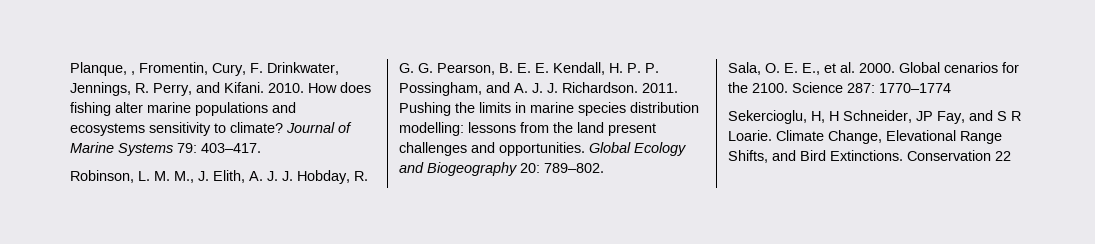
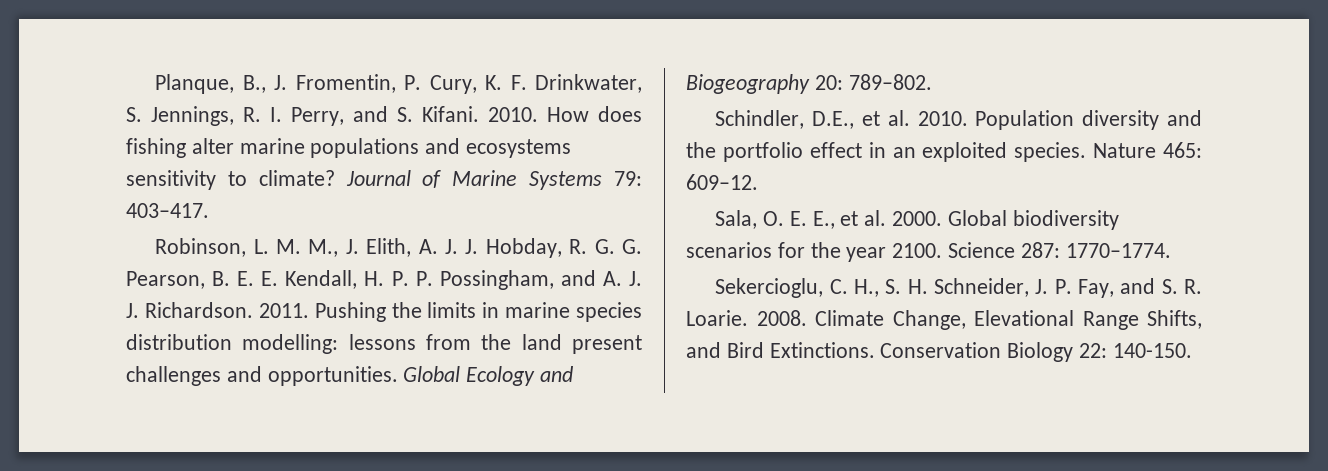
- Planque, , Fromentin, Cury, F. Drinkwater, Jennings, R. Perry, and Kifani.
+ Planque, B., J. Fromentin, P. Cury, K. F. Drinkwater, S. Jennings, R. I. Perry, and S. Kifani.
+ Schindler, D.E., et al. 2010. Population diversity and the portfolio effect in an exploited species. Nature 465: 609–12.
- Global cenarios for the 2100.
+ Global biodiversity scenarios for the year 2100.
- Science 287: 1770–1774
+ Science 287: 1770–1774.
- Sekercioglu, H, H Schneider, JP Fay, and S R Loarie.
+ Sekercioglu, C. H., S. H. Schneider, J. P. Fay, and S. R. Loarie. 2008.
- Conservation 22
+ Conservation Biology 22: 140-150.

